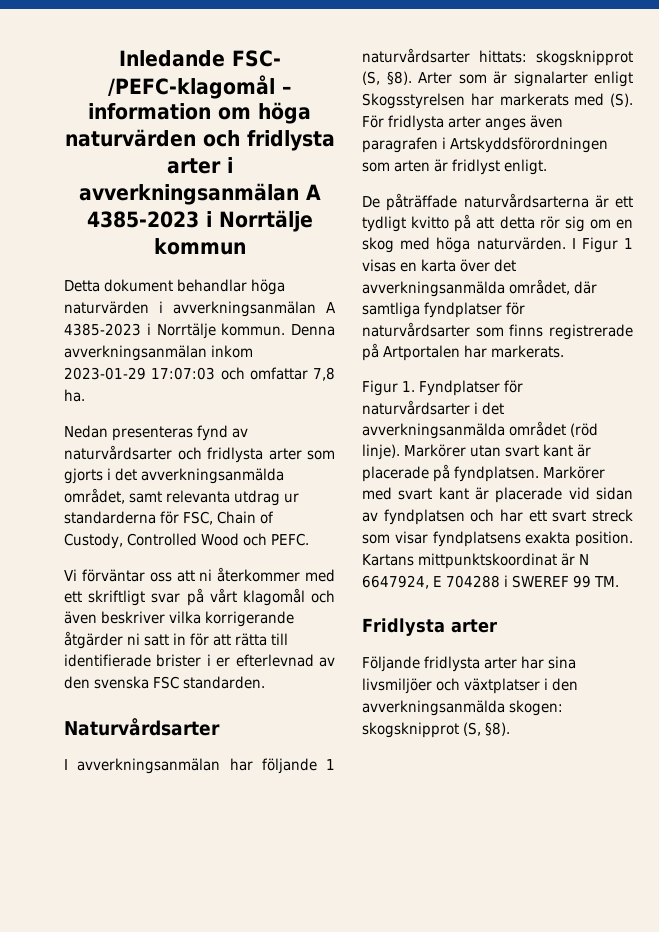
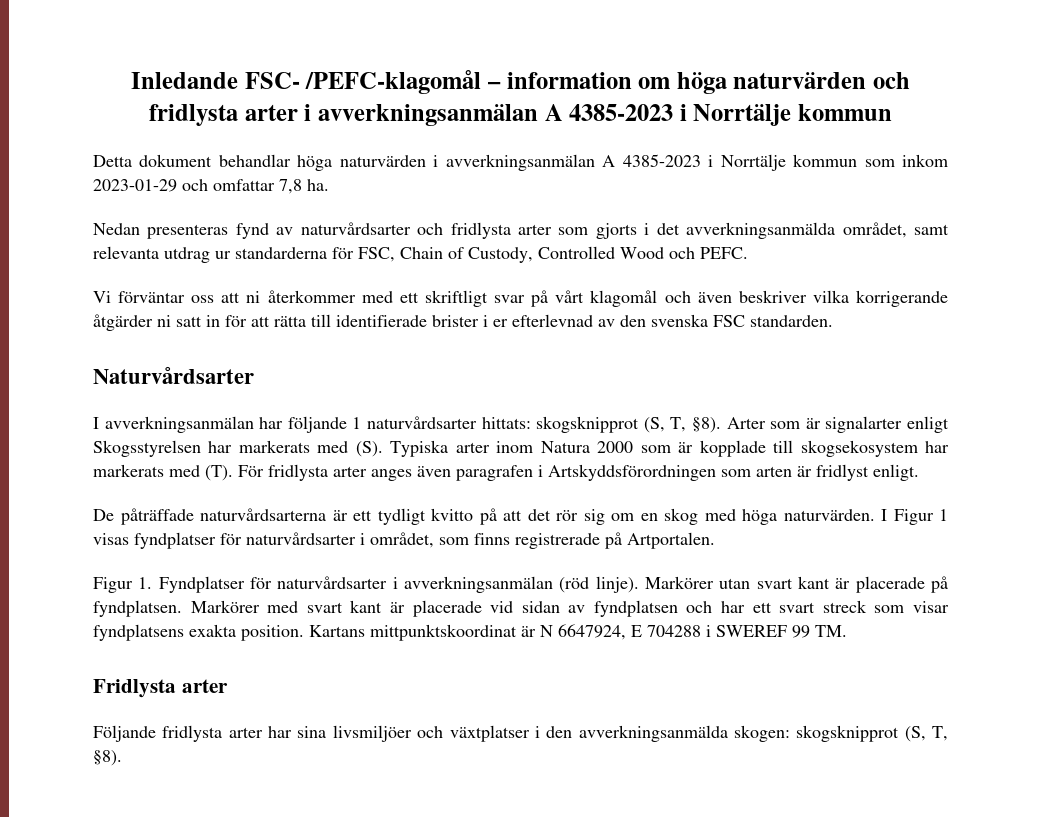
- Detta dokument behandlar höga naturvärden i avverkningsanmälan A 4385-2023 i Norrtälje kommun. Denna avverkningsanmälan inkom 2023-01-29 17:07:03 och omfattar 7,8 ha.
+ Detta dokument behandlar höga naturvärden i avverkningsanmälan A 4385-2023 i Norrtälje kommun som inkom 2023-01-29 och omfattar 7,8 ha.
- I avverkningsanmälan har följande 1 naturvårdsarter hittats: skogsknipprot (S, §8).
+ I avverkningsanmälan har följande 1 naturvårdsarter hittats: skogsknipprot (S, T, §8).
- Arter som är signalarter enligt Skogsstyrelsen har markerats med (S). För fridlysta arter anges även paragrafen i Artskyddsförordningen som arten är fridlyst enligt.
+ Arter som är signalarter enligt Skogsstyrelsen har markerats med (S). Typiska arter inom Natura 2000 som är kopplade till skogsekosystem har markerats med (T). För fridlysta arter anges även paragrafen i Artskyddsförordningen som arten är fridlyst enligt.
- De påträffade naturvårdsarterna är ett tydligt kvitto på att detta rör sig om en skog med höga naturvärden.
+ De påträffade naturvårdsarterna är ett tydligt kvitto på att det rör sig om en skog med höga naturvärden.
- I Figur 1 visas en karta över det avverkningsanmälda området, där samtliga fyndplatser för naturvårdsarter som finns registrerade på Artportalen har markerats.
+ I Figur 1 visas fyndplatser för naturvårdsarter i området, som finns registrerade på Artportalen.
- Figur 1. Fyndplatser för naturvårdsarter i det avverkningsanmälda området (röd linje).
+ Figur 1. Fyndplatser för naturvårdsarter i avverkningsanmälan (röd linje).
- Följande fridlysta arter har sina livsmiljöer och växtplatser i den avverkningsanmälda skogen: skogsknipprot (S, §8).
+ Följande fridlysta arter har sina livsmiljöer och växtplatser i den avverkningsanmälda skogen: skogsknipprot (S, T, §8).

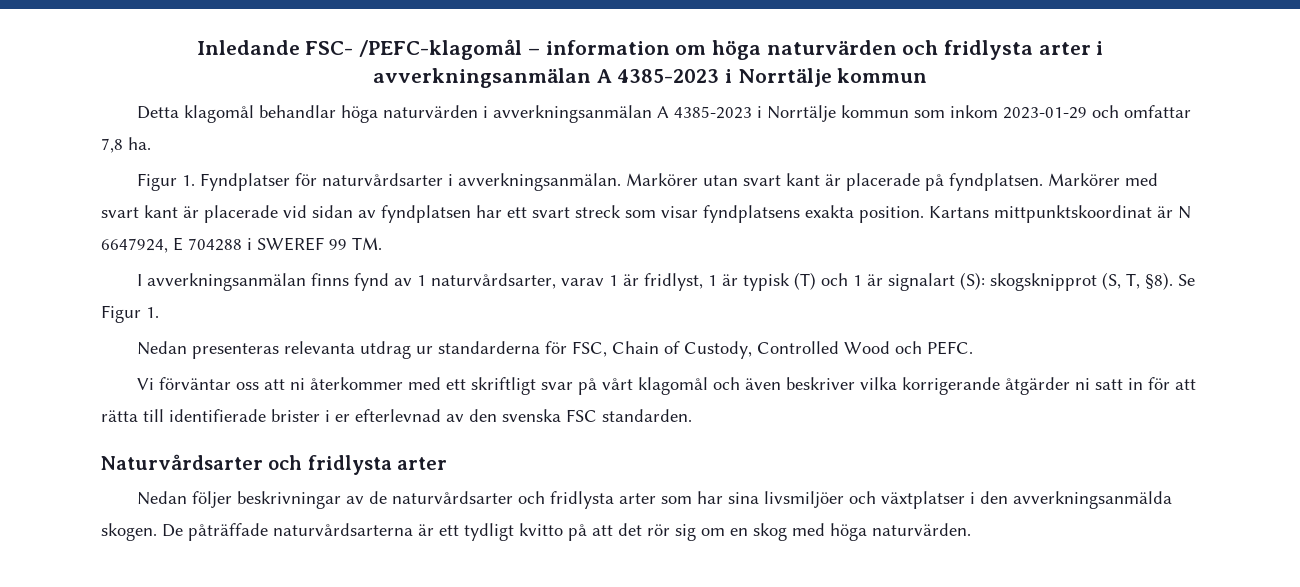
- Detta dokument behandlar höga naturvärden i avverkningsanmälan A 4385-2023 i Norrtälje kommun som inkom 2023-01-29 och omfattar 7,8 ha.
+ Detta klagomål behandlar höga naturvärden i avverkningsanmälan A 4385-2023 i Norrtälje kommun som inkom 2023-01-29 och omfattar 7,8 ha.
- Nedan presenteras fynd av naturvårdsarter och fridlysta arter som gjorts i det avverkningsanmälda området, samt relevanta utdrag ur standarderna för FSC, Chain of Custody, Controlled Wood och PEFC.
+ Figur 1. Fyndplatser för naturvårdsarter i avverkningsanmälan. Markörer utan svart kant är placerade på fyndplatsen. Markörer med svart kant är placerade vid sidan av fyndplatsen har ett svart streck som visar fyndplatsens exakta position. Kartans mittpunktskoordinat är N 6647924, E 704288 i SWEREF 99 TM.
+ I avverkningsanmälan finns fynd av 1 naturvårdsarter, varav 1 är fridlyst, 1 är typisk (T) och 1 är signalart (S): skogsknipprot (S, T, §8). Se Figur 1.
+ Nedan presenteras relevanta utdrag ur standarderna för FSC, Chain of Custody, Controlled Wood och PEFC.
- Naturvårdsarter
- I avverkningsanmälan har följande 1 naturvårdsarter hittats: skogsknipprot (S, T, §8). Arter som är signalarter enligt Skogsstyrelsen har markerats med (S). Typiska arter inom Natura 2000 som är kopplade till skogsekosystem har markerats med (T). För fridlysta arter anges även paragrafen i Artskyddsförordningen som arten är fridlyst enligt.
- De påträffade naturvårdsarterna är ett tydligt kvitto på att det rör sig om en skog med höga naturvärden. I Figur 1 visas fyndplatser för naturvårdsarter i området, som finns registrerade på Artportalen.
- Figur 1. Fyndplatser för naturvårdsarter i avverkningsanmälan (röd linje). Markörer utan svart kant är placerade på fyndplatsen. Markörer med svart kant är placerade vid sidan av fyndplatsen och har ett svart streck som visar fyndplatsens exakta position. Kartans mittpunktskoordinat är N 6647924, E 704288 i SWEREF 99 TM.
- Fridlysta arter
- Följande fridlysta arter har sina livsmiljöer och växtplatser i den avverkningsanmälda skogen: skogsknipprot (S, T, §8).
+ Naturvårdsarter och fridlysta arter
+ Nedan följer beskrivningar av de naturvårdsarter och fridlysta arter som har sina livsmiljöer och växtplatser i den avverkningsanmälda skogen. De påträffade naturvårdsarterna är ett tydligt kvitto på att det rör sig om en skog med höga naturvärden.

